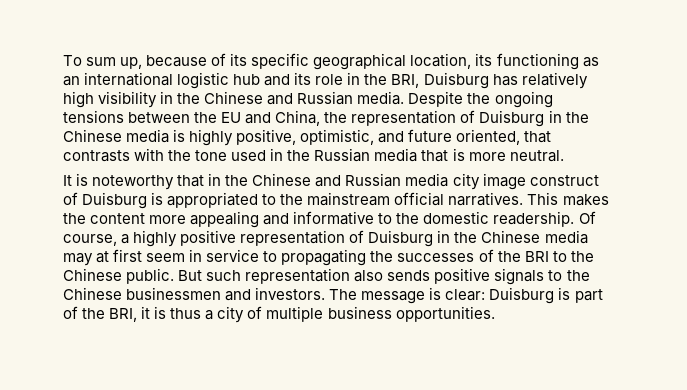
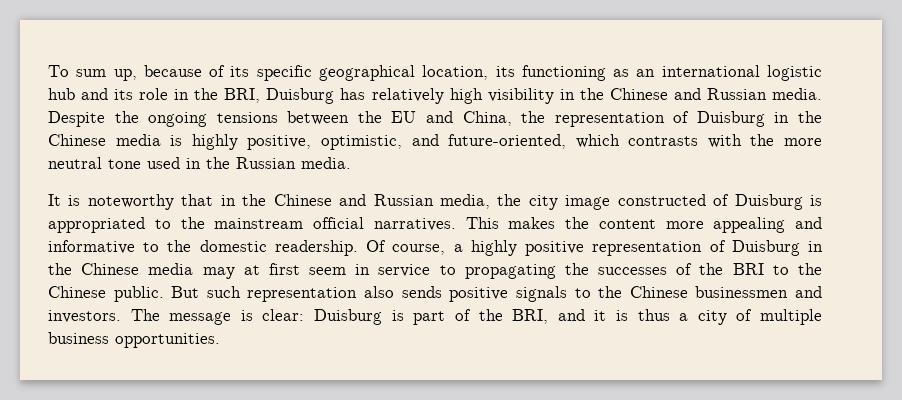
- Despite the ongoing tensions between the EU and China, the representation of Duisburg in the Chinese media is highly positive, optimistic, and future oriented, that contrasts with the tone used in the Russian media that is more neutral.
+ Despite the ongoing tensions between the EU and China, the representation of Duisburg in the Chinese media is highly positive, optimistic, and future-oriented, which contrasts with the more neutral tone used in the Russian media.
- It is noteworthy that in the Chinese and Russian media city image construct of Duisburg is appropriated to the mainstream official narratives.
+ It is noteworthy that in the Chinese and Russian media, the city image constructed of Duisburg is appropriated to the mainstream official narratives.
- The message is clear: Duisburg is part of the BRI, it is thus a city of multiple business opportunities.
+ The message is clear: Duisburg is part of the BRI, and it is thus a city of multiple business opportunities.

